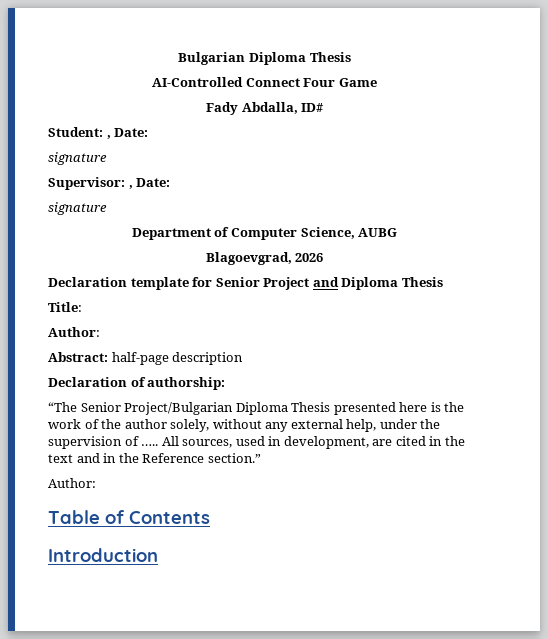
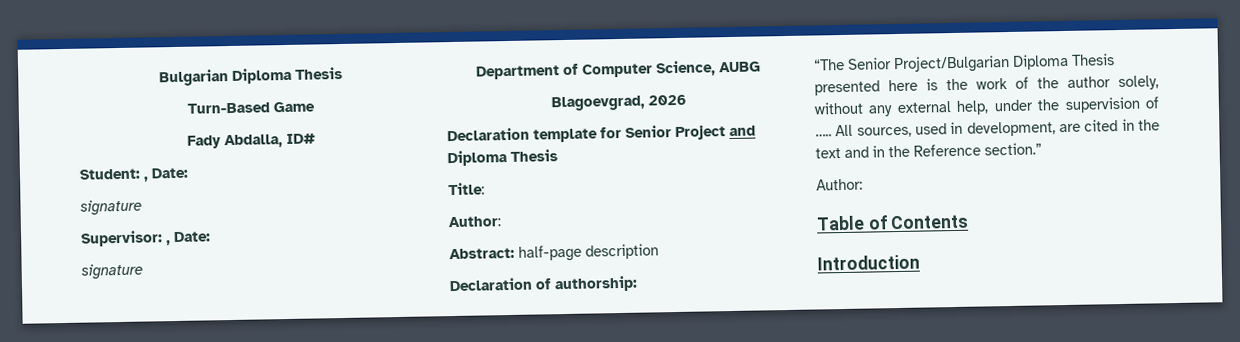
- AI-Controlled Connect Four Game
+ Turn-Based Game

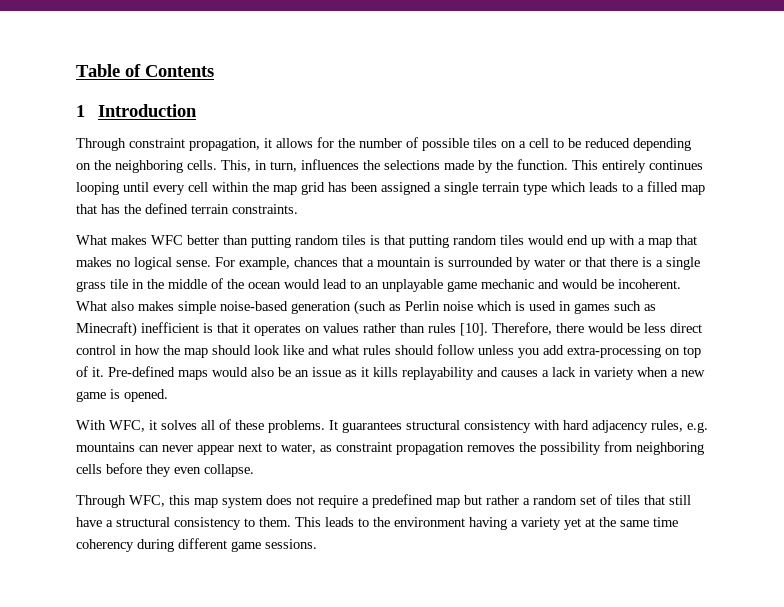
- Bulgarian Diploma Thesis
- Turn-Based Game
- Fady Abdalla, ID#
- Student: , Date:
- signature
- Supervisor: , Date:
- signature
- Department of Computer Science, AUBG
- Blagoevgrad, 2026
- Declaration template for Senior Project and Diploma Thesis
- Title:
- Author:
- Abstract: half-page description
- Declaration of authorship:
- “The Senior Project/Bulgarian Diploma Thesis presented here is the work of the author solely, without any external help, under the supervision of ….. All sources, used in development, are cited in the text and in the Reference section.”
- Author:
- Introduction
+ 1 Introduction
+ Through constraint propagation, it allows for the number of possible tiles on a cell to be reduced depending on the neighboring cells. This, in turn, influences the selections made by the function. This entirely continues looping until every cell within the map grid has been assigned a single terrain type which leads to a filled map that has the defined terrain constraints.
+ What makes WFC better than putting random tiles is that putting random tiles would end up with a map that makes no logical sense. For example, chances that a mountain is surrounded by water or that there is a single grass tile in the middle of the ocean would lead to an unplayable game mechanic and would be incoherent. What also makes simple noise-based generation (such as Perlin noise which is used in games such as Minecraft) inefficient is that it operates on values rather than rules [10]. Therefore, there would be less direct control in how the map should look like and what rules should follow unless you add extra-processing on top of it. Pre-defined maps would also be an issue as it kills replayability and causes a lack in variety when a new game is opened.
+ With WFC, it solves all of these problems. It guarantees structural consistency with hard adjacency rules, e.g. mountains can never appear next to water, as constraint propagation removes the possibility from neighboring cells before they even collapse.
+ Through WFC, this map system does not require a predefined map but rather a random set of tiles that still have a structural consistency to them. This leads to the environment having a variety yet at the same time coherency during different game sessions.

